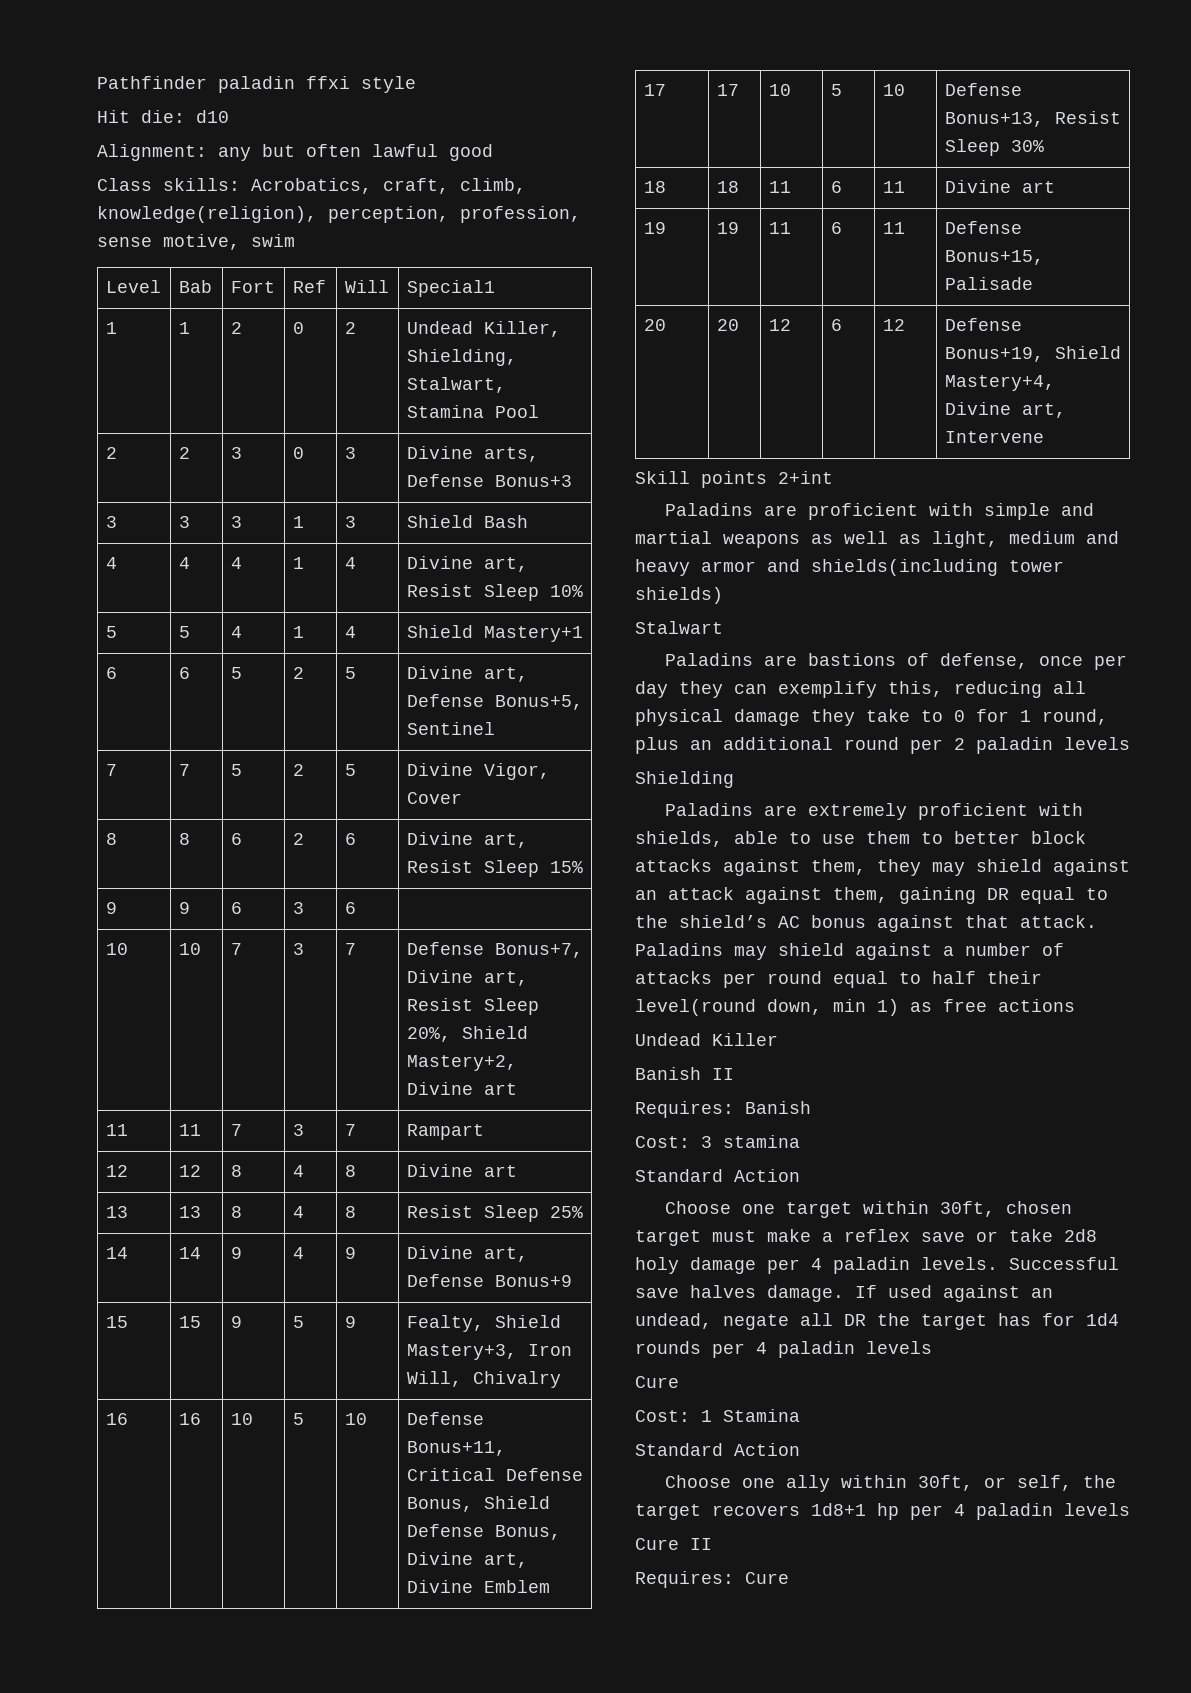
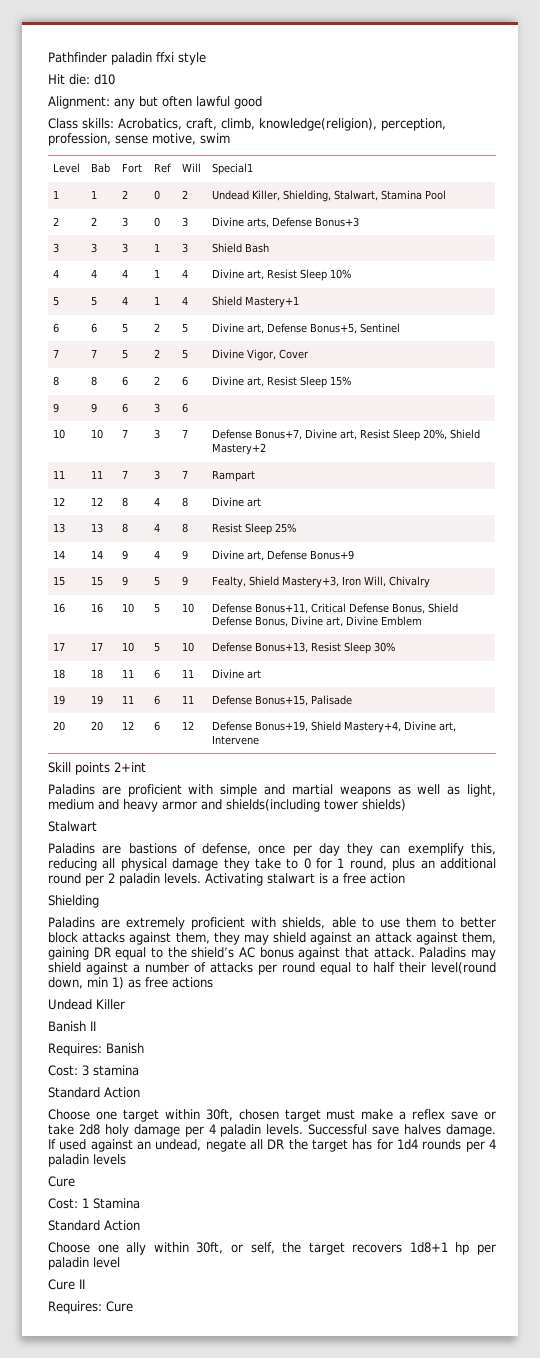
- 10 | 10 | 7 | 3 | 7 | Defense Bonus+7, Divine art, Resist Sleep 20%, Shield Mastery+2, Divine art
+ 10 | 10 | 7 | 3 | 7 | Defense Bonus+7, Divine art, Resist Sleep 20%, Shield Mastery+2
- Paladins are bastions of defense, once per day they can exemplify this, reducing all physical damage they take to 0 for 1 round, plus an additional round per 2 paladin levels
+ Paladins are bastions of defense, once per day they can exemplify this, reducing all physical damage they take to 0 for 1 round, plus an additional round per 2 paladin levels. Activating stalwart is a free action
- Choose one ally within 30ft, or self, the target recovers 1d8+1 hp per 4 paladin levels
+ Choose one ally within 30ft, or self, the target recovers 1d8+1 hp per paladin level

